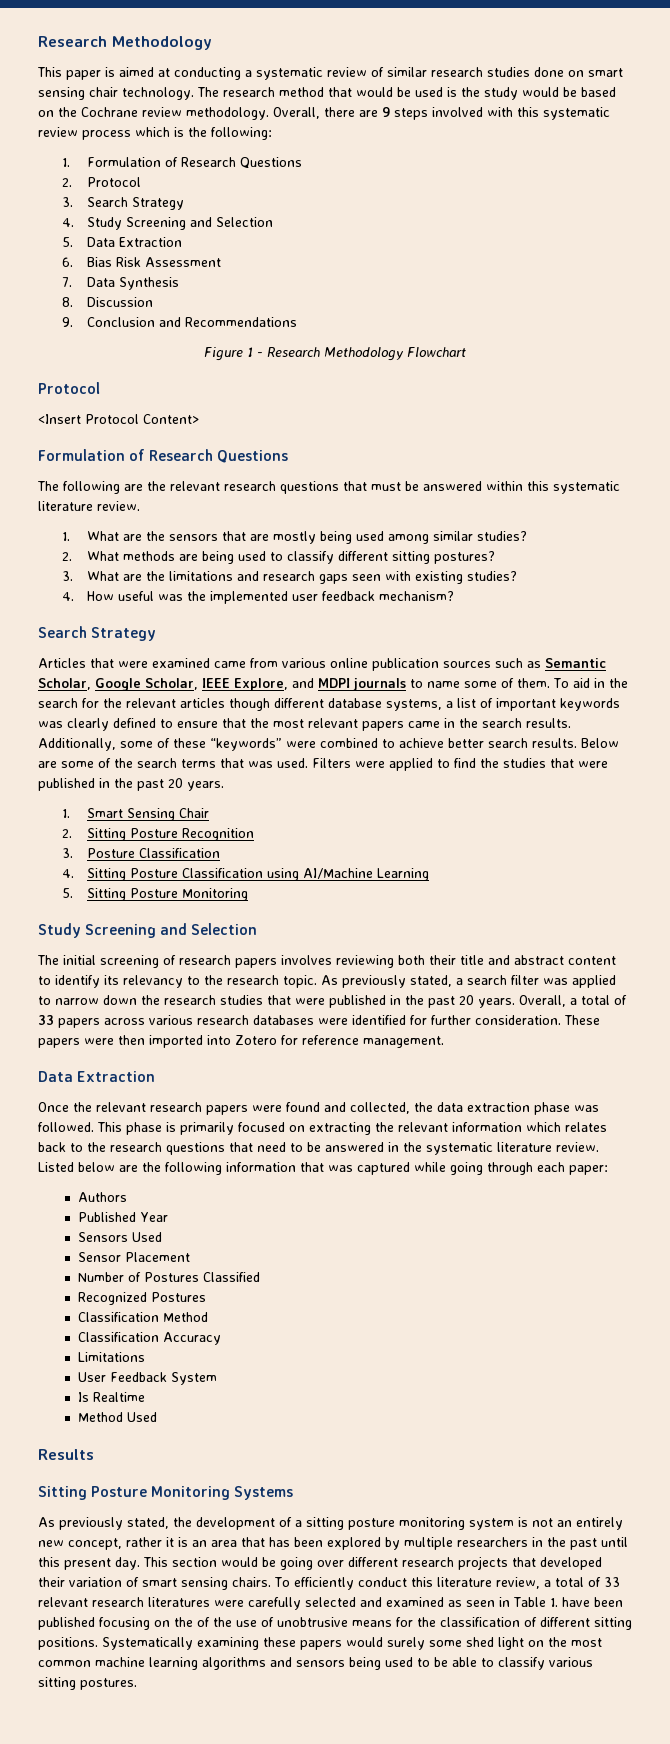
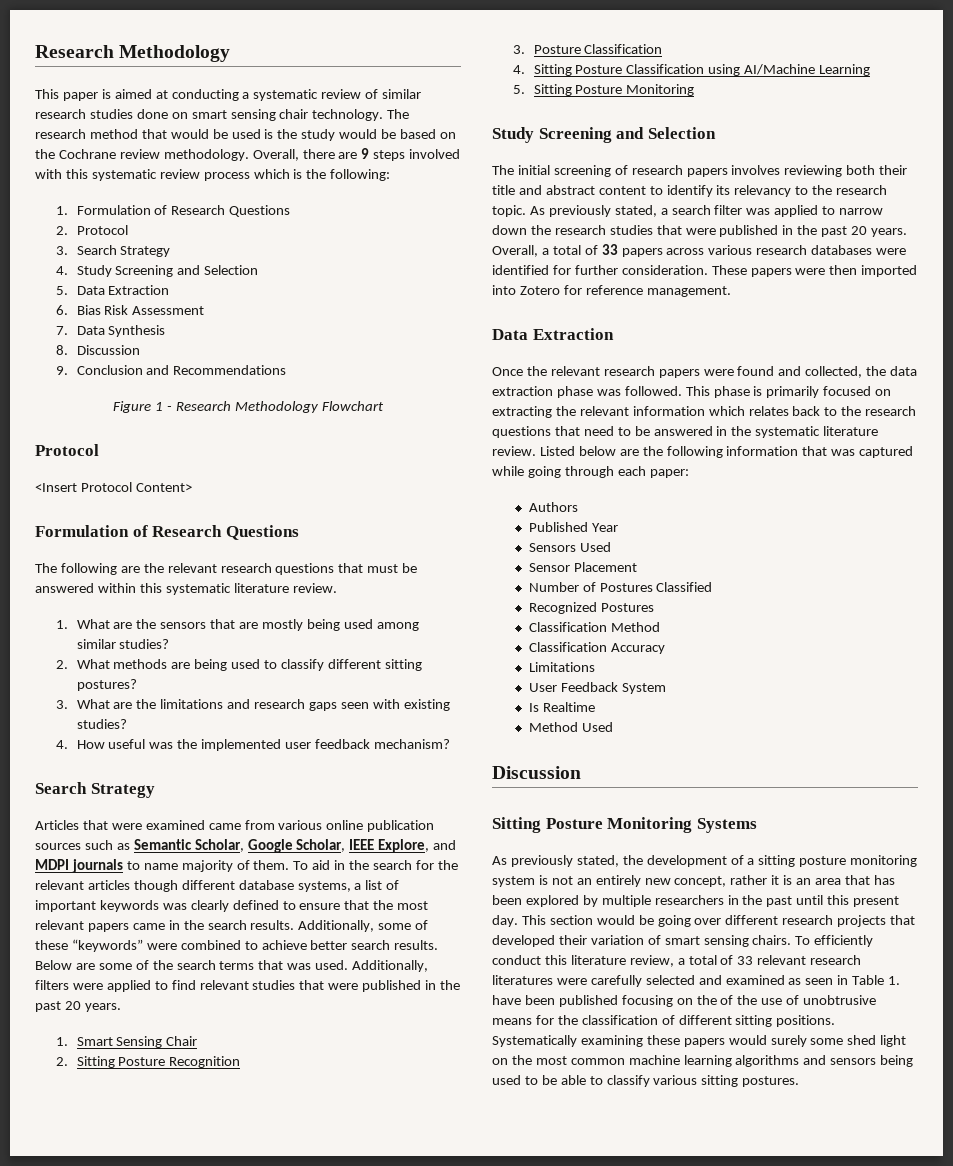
- Articles that were examined came from various online publication sources such as Semantic Scholar, Google Scholar, IEEE Explore, and MDPI journals to name some of them.
+ Articles that were examined came from various online publication sources such as Semantic Scholar, Google Scholar, IEEE Explore, and MDPI journals to name majority of them.
- Filters were applied to find the studies that were published in the past 20 years.
+ Additionally, filters were applied to find relevant studies that were published in the past 20 years.
  Method Used
- Results
+ Discussion

